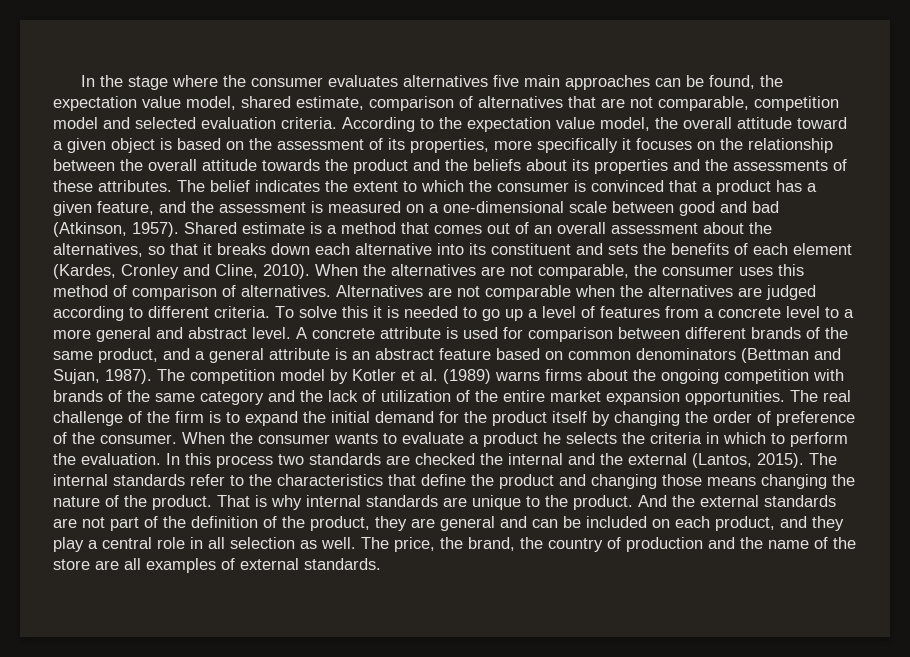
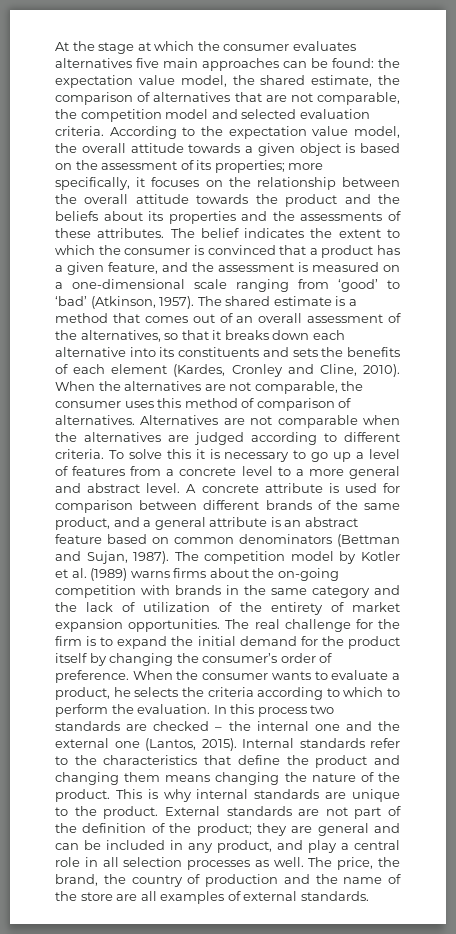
- In the stage where the consumer evaluates alternatives five main approaches can be found, the expectation value model, shared estimate, comparison of alternatives that are not comparable, competition model and selected evaluation criteria.
+ At the stage at which the consumer evaluates alternatives five main approaches can be found: the expectation value model, the shared estimate, the comparison of alternatives that are not comparable, the competition model and selected evaluation criteria.
- According to the expectation value model, the overall attitude toward a given object is based on the assessment of its properties, more specifically it focuses on the relationship between the overall attitude towards the product and the beliefs about its properties and the assessments of these attributes.
+ According to the expectation value model, the overall attitude towards a given object is based on the assessment of its properties; more specifically, it focuses on the relationship between the overall attitude towards the product and the beliefs about its properties and the assessments of these attributes.
- The belief indicates the extent to which the consumer is convinced that a product has a given feature, and the assessment is measured on a one-dimensional scale between good and bad (Atkinson, 1957). Shared estimate is a method that comes out of an overall assessment about the alternatives, so that it breaks down each alternative into its constituent and sets the benefits of each element (Kardes, Cronley and Cline, 2010).
+ The belief indicates the extent to which the consumer is convinced that a product has a given feature, and the assessment is measured on a one-dimensional scale ranging from ‘good’ to ‘bad’ (Atkinson, 1957). The shared estimate is a method that comes out of an overall assessment of the alternatives, so that it breaks down each alternative into its constituents and sets the benefits of each element (Kardes, Cronley and Cline, 2010).
- To solve this it is needed to go up a level of features from a concrete level to a more general and abstract level.
+ To solve this it is necessary to go up a level of features from a concrete level to a more general and abstract level.
- The competition model by Kotler et al. (1989) warns firms about the ongoing competition with brands of the same category and the lack of utilization of the entire market expansion opportunities.
+ The competition model by Kotler et al. (1989) warns firms about the on-going competition with brands in the same category and the lack of utilization of the entirety of market expansion opportunities.
- The real challenge of the firm is to expand the initial demand for the product itself by changing the order of preference of the consumer.
+ The real challenge for the firm is to expand the initial demand for the product itself by changing the consumer’s order of preference.
- When the consumer wants to evaluate a product he selects the criteria in which to perform the evaluation.
+ When the consumer wants to evaluate a product, he selects the criteria according to which to perform the evaluation.
- In this process two standards are checked the internal and the external (Lantos, 2015).
+ In this process two standards are checked – the internal one and the external one (Lantos, 2015).
- The internal standards refer to the characteristics that define the product and changing those means changing the nature of the product.
+ Internal standards refer to the characteristics that define the product and changing them means changing the nature of the product.
- That is why internal standards are unique to the product.
+ This is why internal standards are unique to the product.
- And the external standards are not part of the definition of the product, they are general and can be included on each product, and they play a central role in all selection as well.
+ External standards are not part of the definition of the product; they are general and can be included in any product, and play a central role in all selection processes as well.

